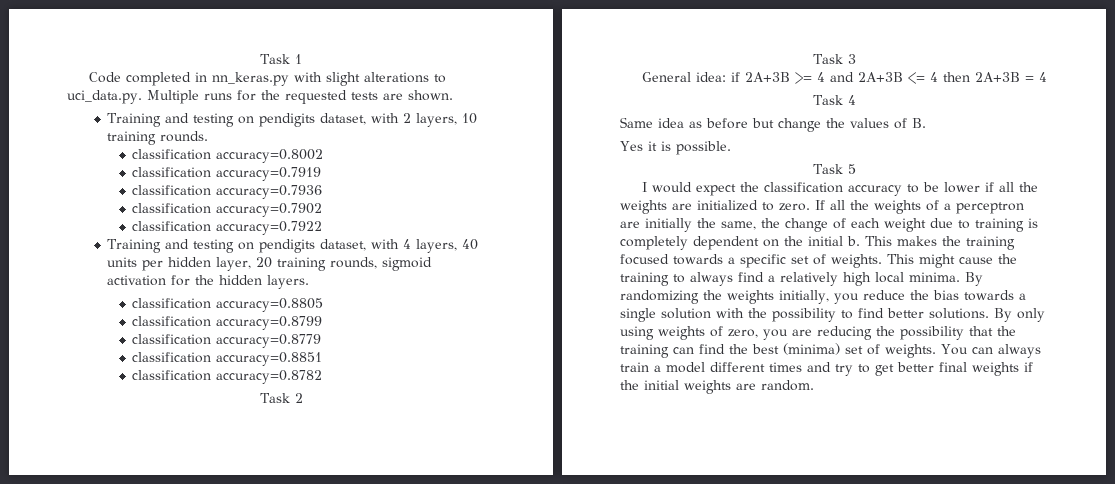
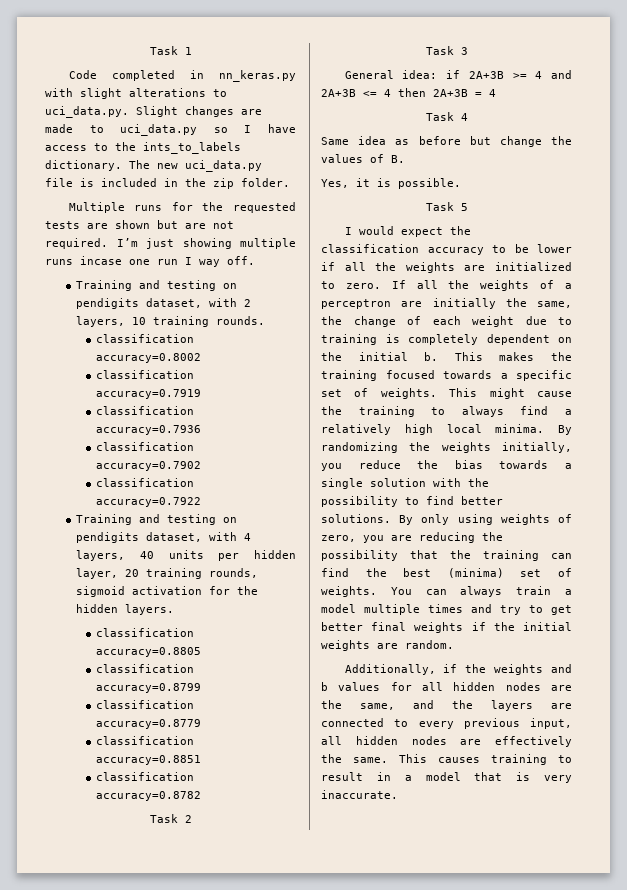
- Code completed in nn_keras.py with slight alterations to uci_data.py. Multiple runs for the requested tests are shown.
+ Code completed in nn_keras.py with slight alterations to uci_data.py. Slight changes are made to uci_data.py so I have access to the ints_to_labels dictionary. The new uci_data.py file is included in the zip folder.
+ Multiple runs for the requested tests are shown but are not required. I’m just showing multiple runs incase one run I way off.
- Yes it is possible.
+ Yes, it is possible.
- You can always train a model different times and try to get better final weights if the initial weights are random.
+ You can always train a model multiple times and try to get better final weights if the initial weights are random.
+ Additionally, if the weights and b values for all hidden nodes are the same, and the layers are connected to every previous input, all hidden nodes are effectively the same. This causes training to result in a model that is very inaccurate.

